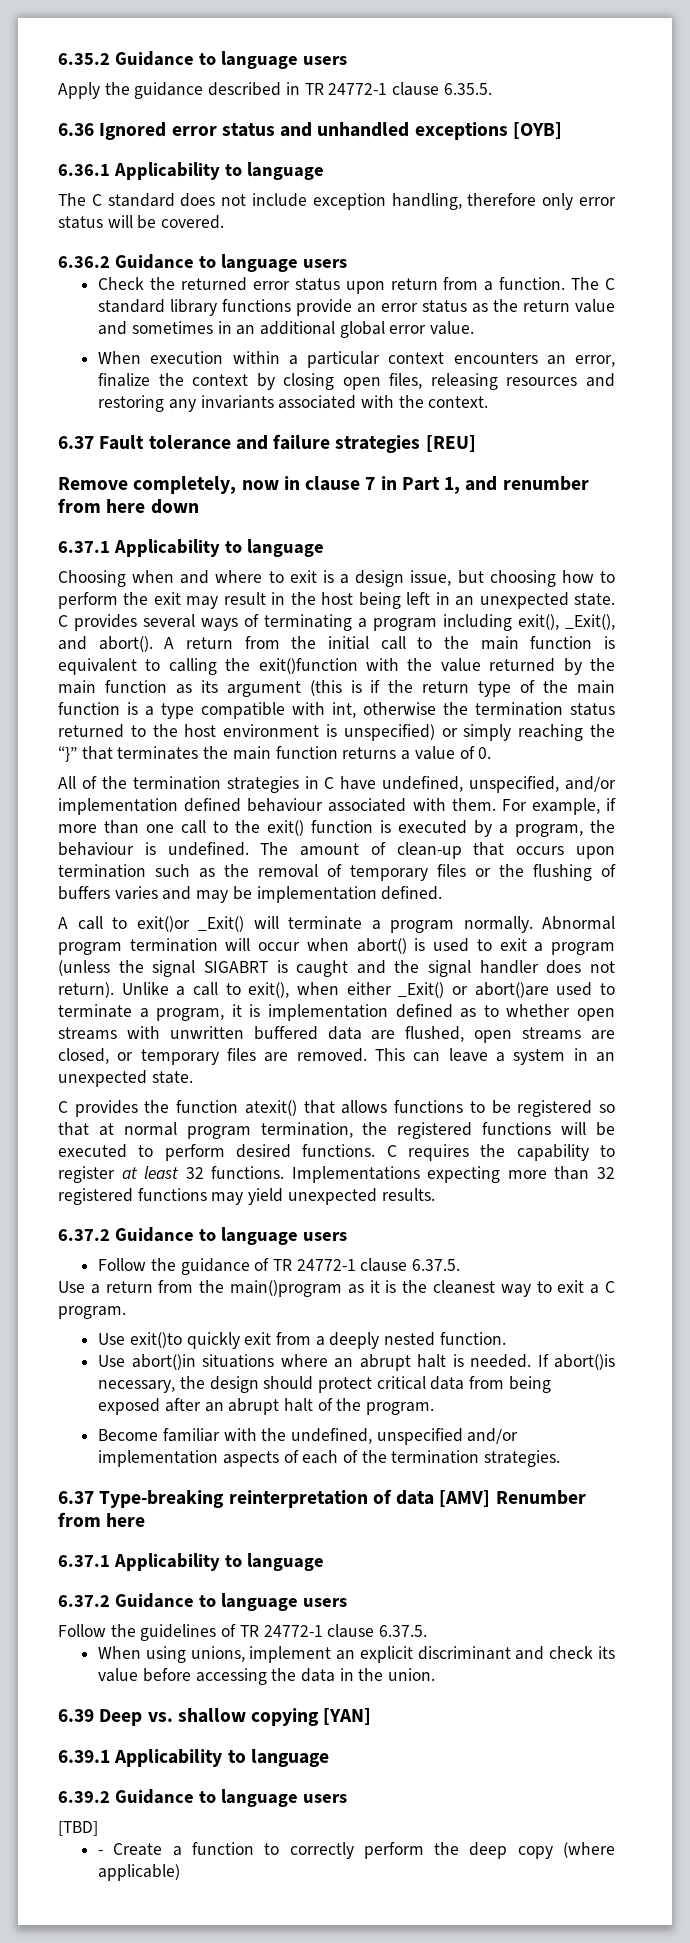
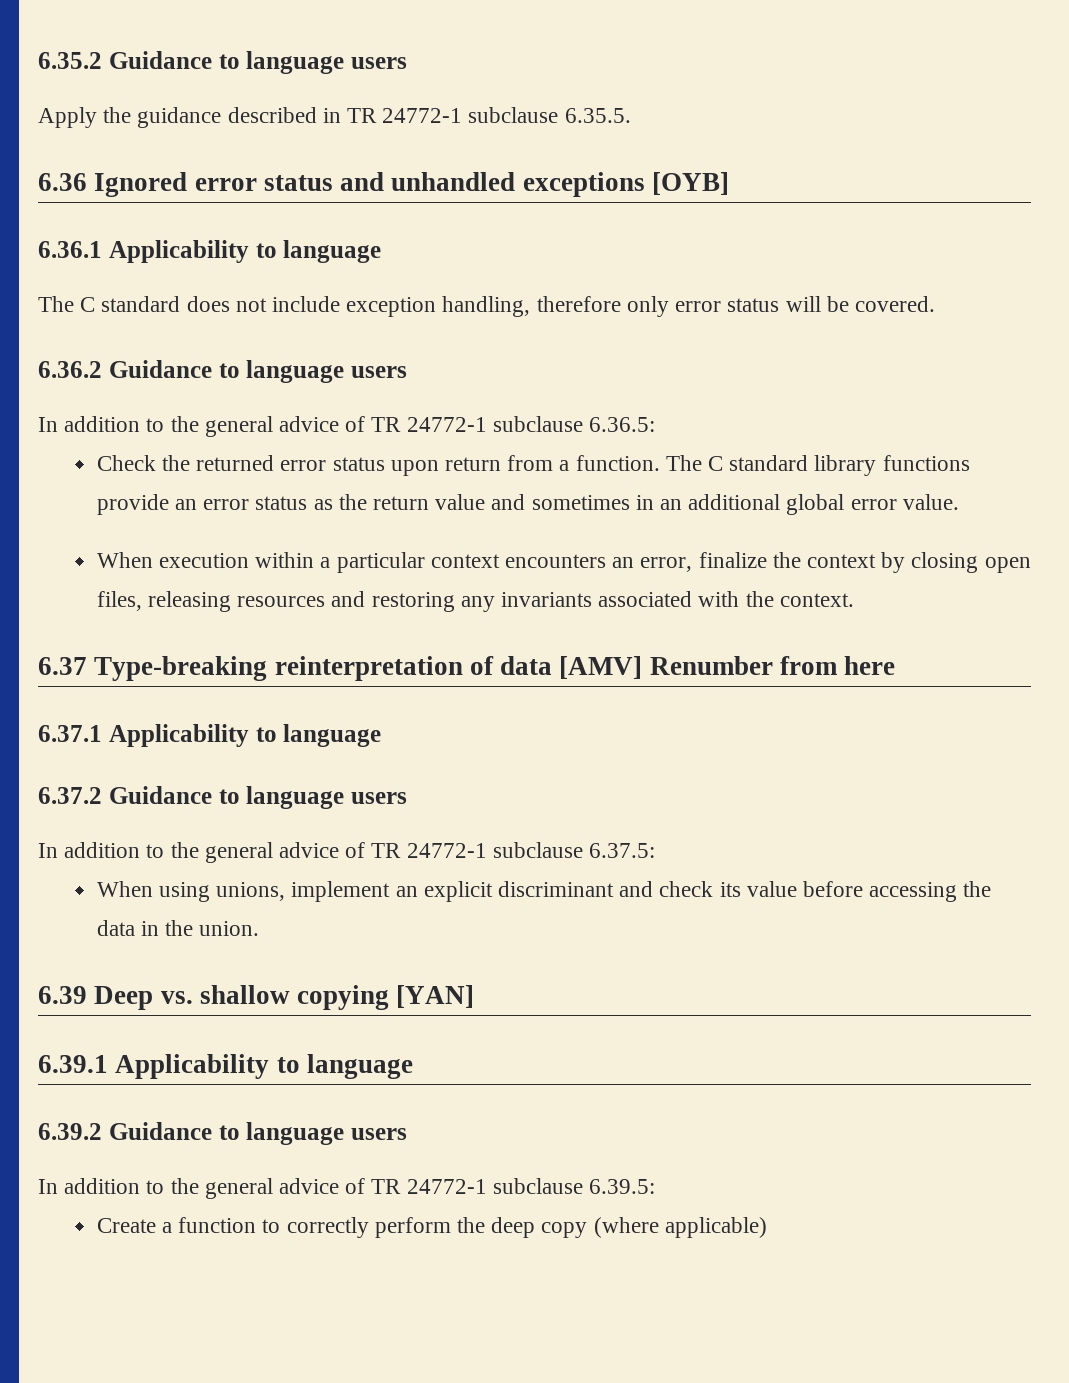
- Apply the guidance described in TR 24772-1 clause 6.35.5.
+ Apply the guidance described in TR 24772-1 subclause 6.35.5.
+ In addition to the general advice of TR 24772-1 subclause 6.36.5:
- 6.37 Fault tolerance and failure strategies [REU]
- Remove completely, now in clause 7 in Part 1, and renumber from here down
- 6.37.1 Applicability to language
- Choosing when and where to exit is a design issue, but choosing how to perform the exit may result in the host being left in an unexpected state. C provides several ways of terminating a program including exit(), _Exit(), and abort(). A return from the initial call to the main function is equivalent to calling the exit()function with the value returned by the main function as its argument (this is if the return type of the main function is a type compatible with int, otherwise the termination status returned to the host environment is unspecified) or simply reaching the “}” that terminates the main function returns a value of 0.
- All of the termination strategies in C have undefined, unspecified, and/or implementation defined behaviour associated with them. For example, if more than one call to the exit() function is executed by a program, the behaviour is undefined. The amount of clean-up that occurs upon termination such as the removal of temporary files or the flushing of buffers varies and may be implementation defined.
- A call to exit()or _Exit() will terminate a program normally. Abnormal program termination will occur when abort() is used to exit a program (unless the signal SIGABRT is caught and the signal handler does not return). Unlike a call to exit(), when either _Exit() or abort()are used to terminate a program, it is implementation defined as to whether open streams with unwritten buffered data are flushed, open streams are closed, or temporary files are removed. This can leave a system in an unexpected state.
- C provides the function atexit() that allows functions to be registered so that at normal program termination, the registered functions will be executed to perform desired functions. C requires the capability to register at least 32 functions. Implementations expecting more than 32 registered functions may yield unexpected results.
- 6.37.2 Guidance to language users
- Follow the guidance of TR 24772-1 clause 6.37.5.
- Use a return from the main()program as it is the cleanest way to exit a C program.
- Use exit()to quickly exit from a deeply nested function.
- Use abort()in situations where an abrupt halt is needed. If abort()is necessary, the design should protect critical data from being exposed after an abrupt halt of the program.
- Become familiar with the undefined, unspecified and/or implementation aspects of each of the termination strategies.
- Follow the guidelines of TR 24772-1 clause 6.37.5.
+ In addition to the general advice of TR 24772-1 subclause 6.37.5:
- [TBD]
- - Create a function to correctly perform the deep copy (where applicable)
+ In addition to the general advice of TR 24772-1 subclause 6.39.5:
+ Create a function to correctly perform the deep copy (where applicable)

